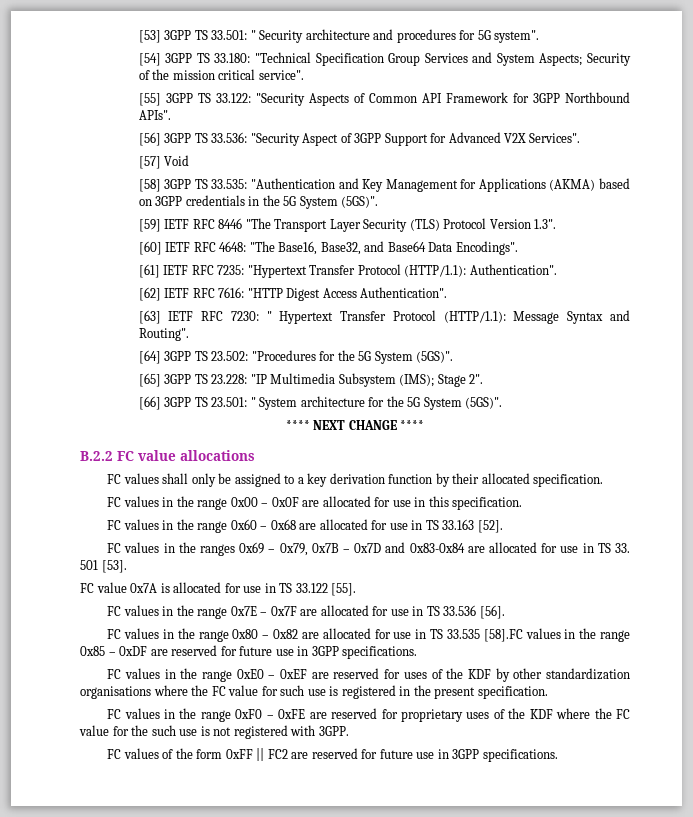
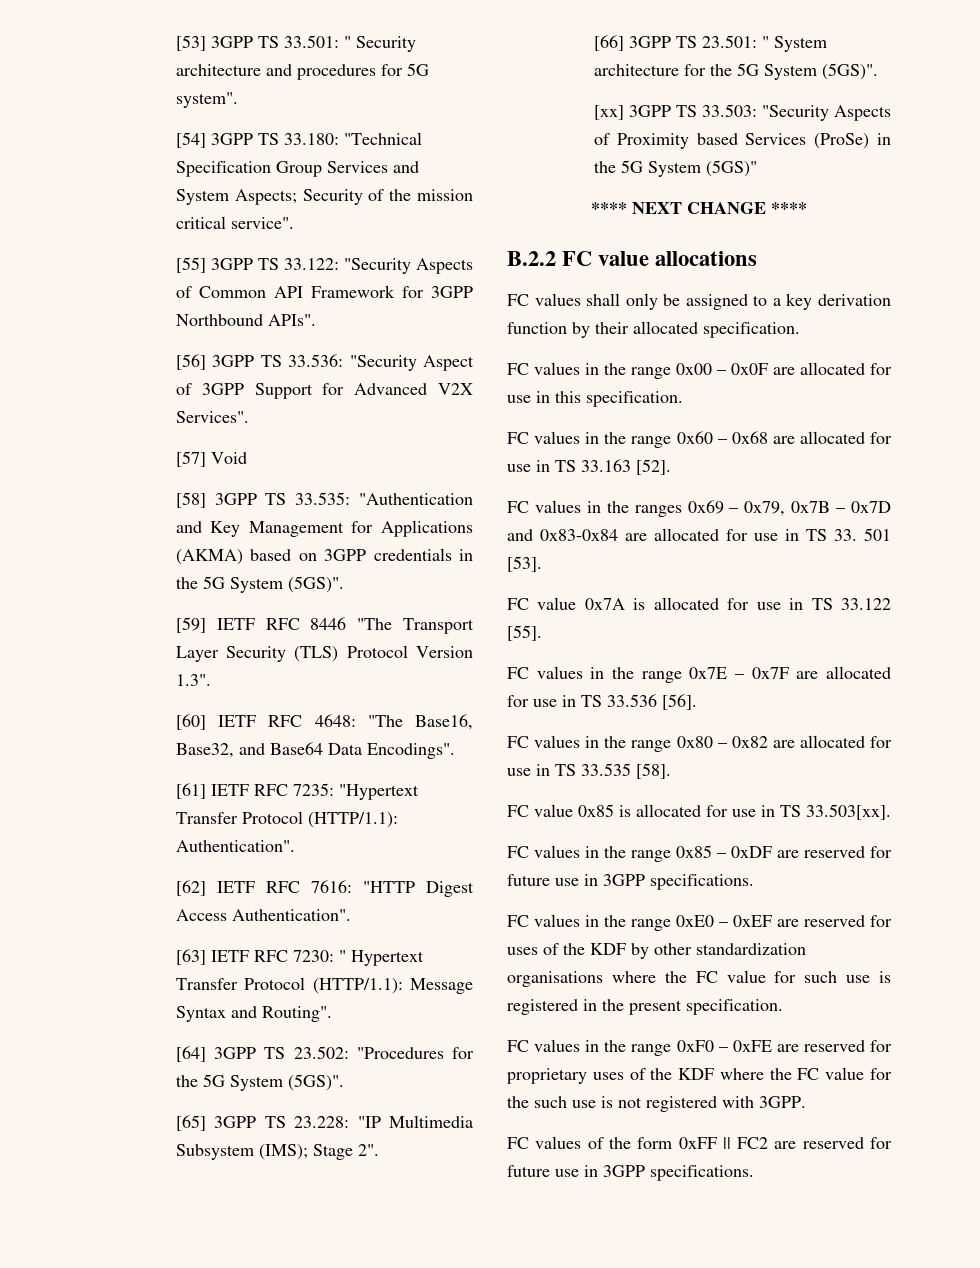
+ [xx] 3GPP TS 33.503: "Security Aspects of Proximity based Services (ProSe) in the 5G System (5GS)"
- FC values in the range 0x80 – 0x82 are allocated for use in TS 33.535 [58].FC values in the range 0x85 – 0xDF are reserved for future use in 3GPP specifications.
+ FC values in the range 0x80 – 0x82 are allocated for use in TS 33.535 [58].
+ FC value 0x85 is allocated for use in TS 33.503[xx].
+ FC values in the range 0x85 – 0xDF are reserved for future use in 3GPP specifications.

